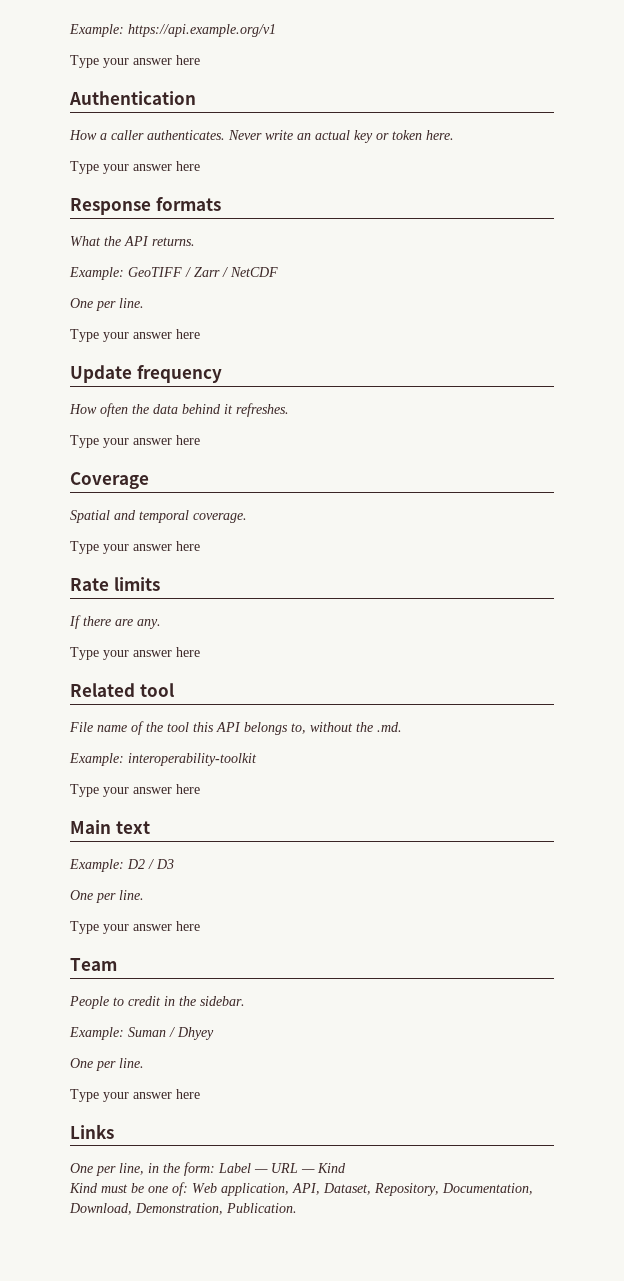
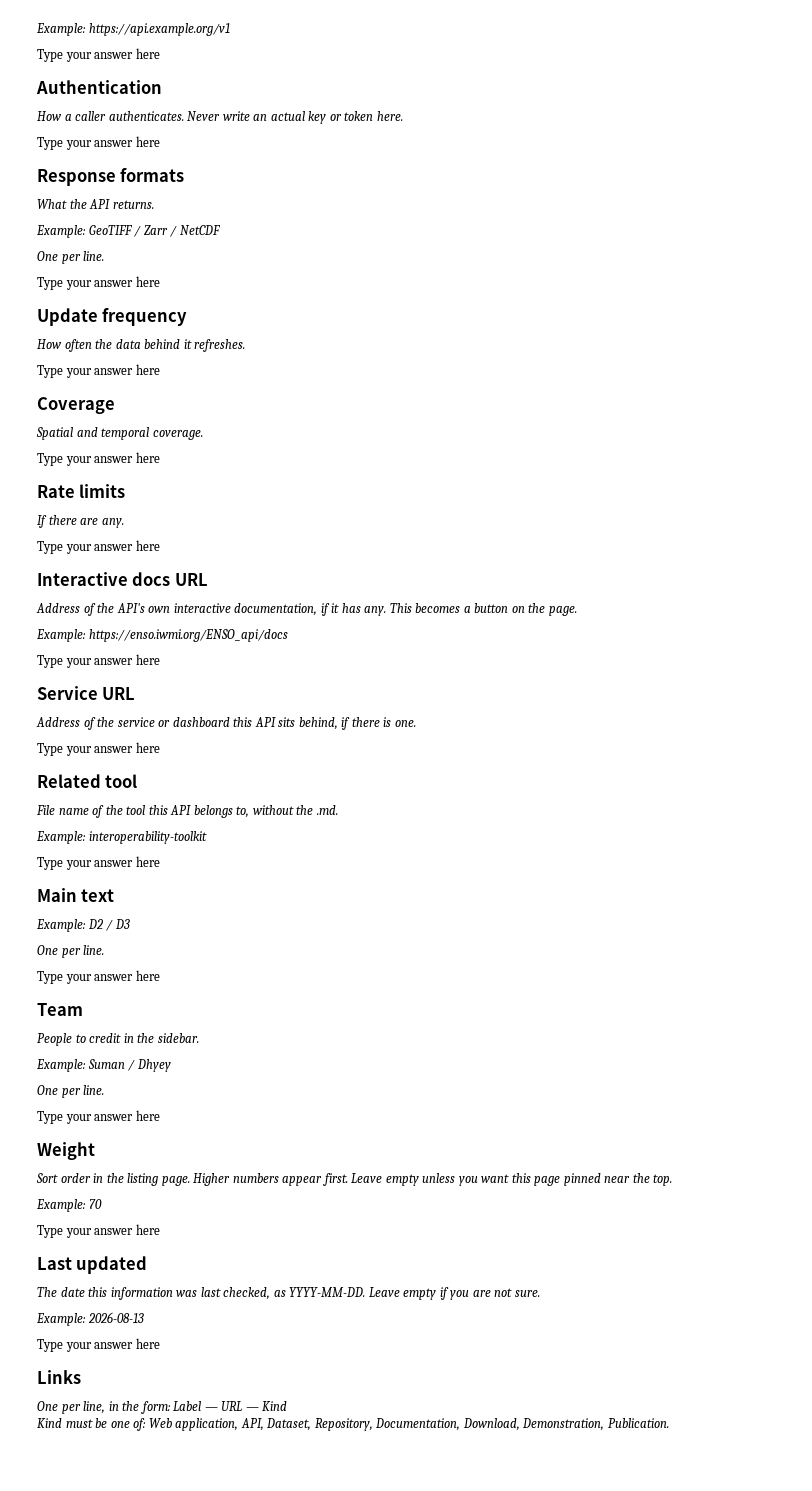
+ Interactive docs URL
+ Address of the API's own interactive documentation, if it has any. This becomes a button on the page.
+ Example: https://enso.iwmi.org/ENSO_api/docs
+ Type your answer here
+ Service URL
+ Address of the service or dashboard this API sits behind, if there is one.
+ Type your answer here
+ Weight
+ Sort order in the listing page. Higher numbers appear first. Leave empty unless you want this page pinned near the top.
+ Example: 70
+ Type your answer here
+ Last updated
+ The date this information was last checked, as YYYY-MM-DD. Leave empty if you are not sure.
+ Example: 2026-08-13
+ Type your answer here

